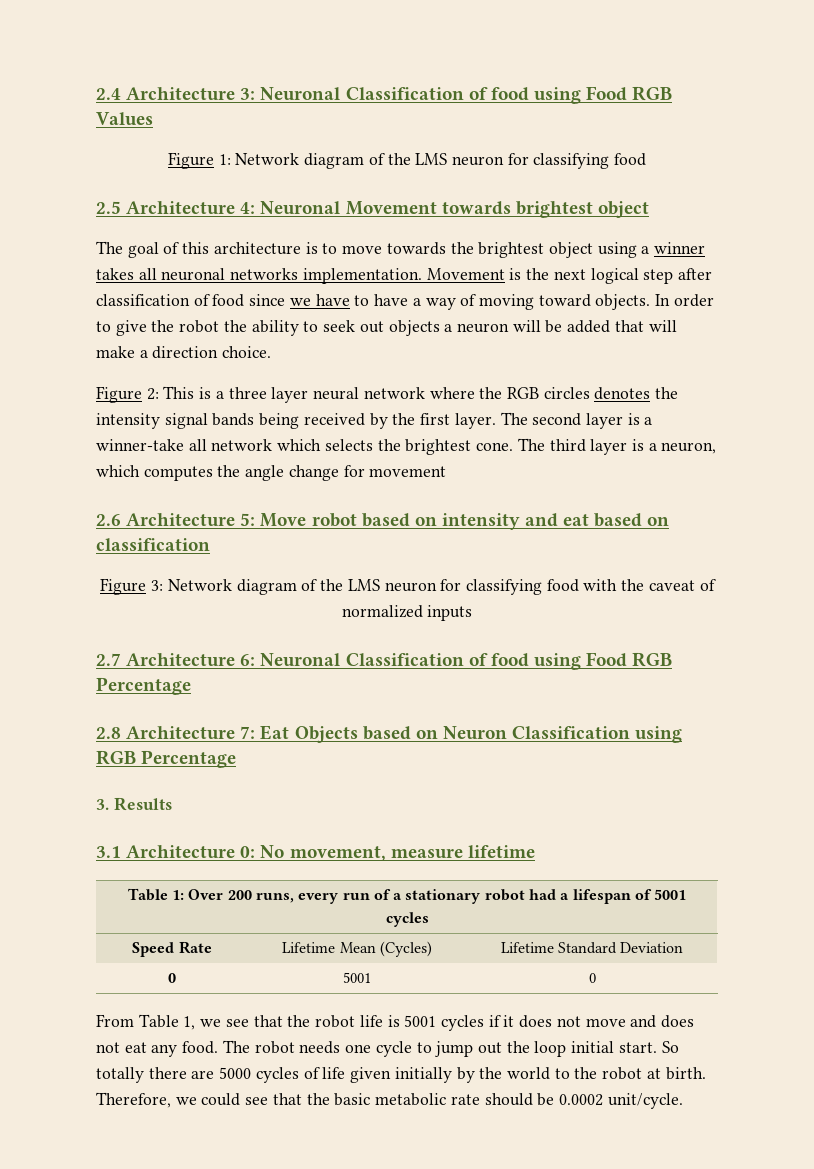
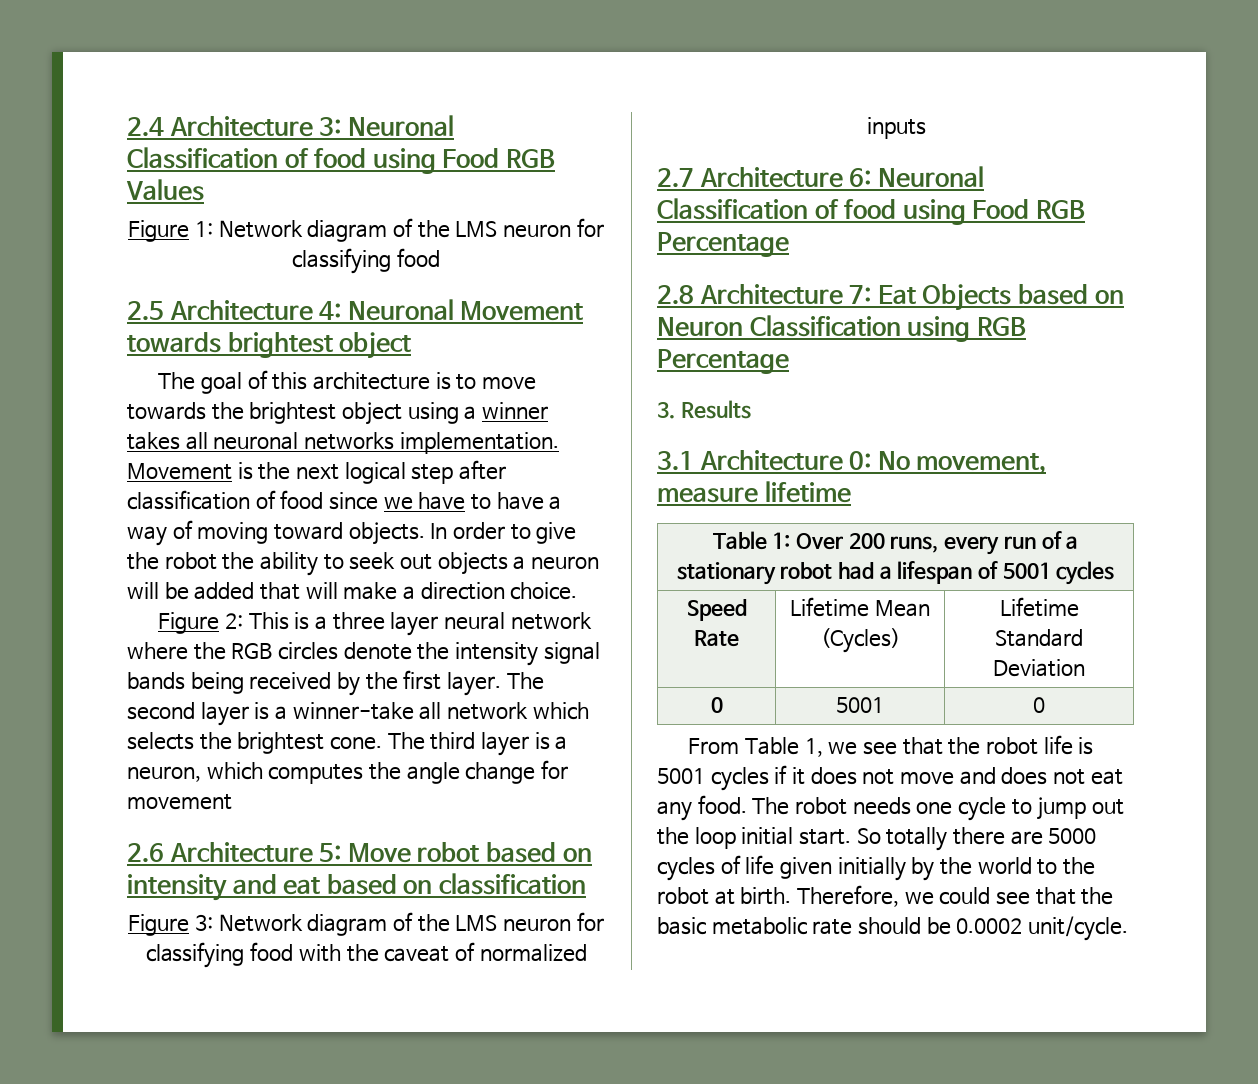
- Figure 2: This is a three layer neural network where the RGB circles denotes the intensity signal bands being received by the first layer.
+ Figure 2: This is a three layer neural network where the RGB circles denote the intensity signal bands being received by the first layer.

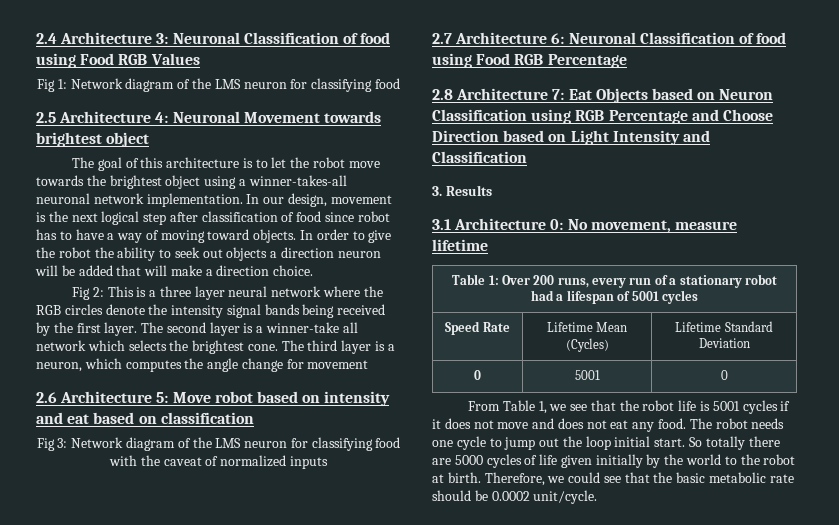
- Figure 1: Network diagram of the LMS neuron for classifying food
+ Fig 1: Network diagram of the LMS neuron for classifying food
- The goal of this architecture is to move towards the brightest object using a winner takes all neuronal networks implementation. Movement is the next logical step after classification of food since we have to have a way of moving toward objects.
+ The goal of this architecture is to let the robot move towards the brightest object using a winner-takes-all neuronal network implementation. In our design, movement is the next logical step after classification of food since robot has to have a way of moving toward objects.
- In order to give the robot the ability to seek out objects a neuron will be added that will make a direction choice.
+ In order to give the robot the ability to seek out objects a direction neuron will be added that will make a direction choice.
- Figure 2: This is a three layer neural network where the RGB circles denote the intensity signal bands being received by the first layer.
+ Fig 2: This is a three layer neural network where the RGB circles denote the intensity signal bands being received by the first layer.
- Figure 3: Network diagram of the LMS neuron for classifying food with the caveat of normalized inputs
+ Fig 3: Network diagram of the LMS neuron for classifying food with the caveat of normalized inputs
- 2.8 Architecture 7: Eat Objects based on Neuron Classification using RGB Percentage
+ 2.8 Architecture 7: Eat Objects based on Neuron Classification using RGB Percentage and Choose Direction based on Light Intensity and Classification

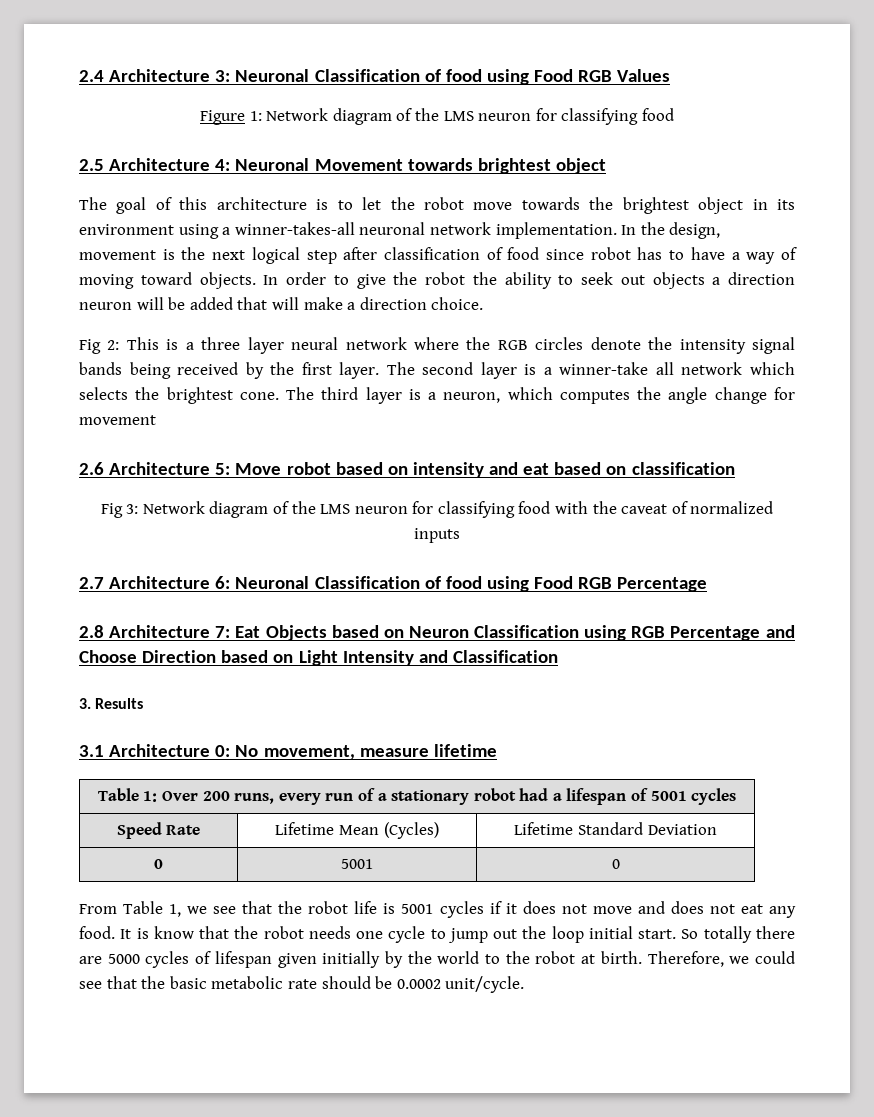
- Fig 1: Network diagram of the LMS neuron for classifying food
+ Figure 1: Network diagram of the LMS neuron for classifying food
- The goal of this architecture is to let the robot move towards the brightest object using a winner-takes-all neuronal network implementation.
+ The goal of this architecture is to let the robot move towards the brightest object in its environment using a winner-takes-all neuronal network implementation.
- In our design, movement is the next logical step after classification of food since robot has to have a way of moving toward objects.
+ In the design, movement is the next logical step after classification of food since robot has to have a way of moving toward objects.
- The robot needs one cycle to jump out the loop initial start.
+ It is know that the robot needs one cycle to jump out the loop initial start.
- So totally there are 5000 cycles of life given initially by the world to the robot at birth.
+ So totally there are 5000 cycles of lifespan given initially by the world to the robot at birth.

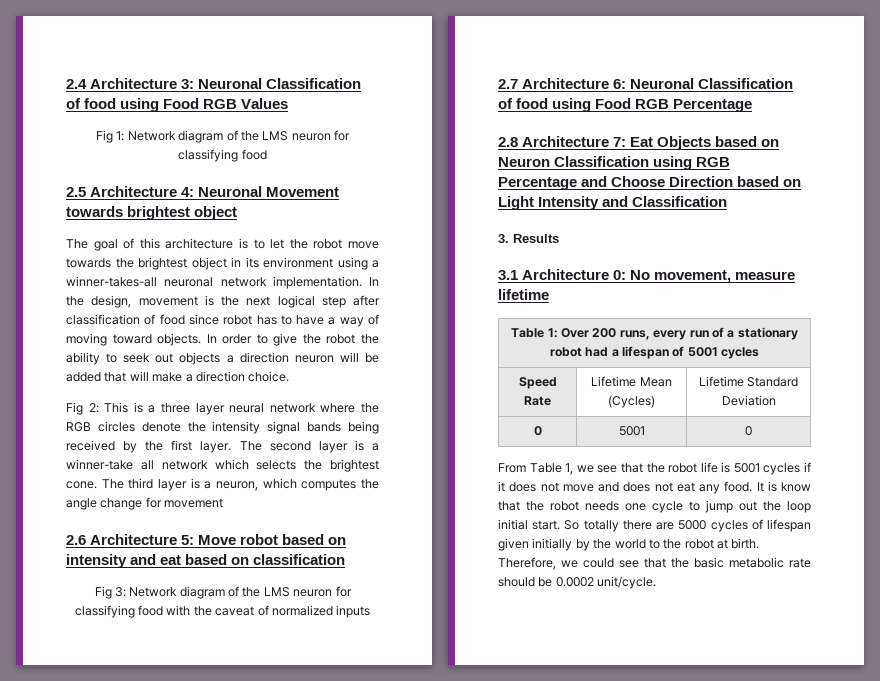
- Figure 1: Network diagram of the LMS neuron for classifying food
+ Fig 1: Network diagram of the LMS neuron for classifying food

